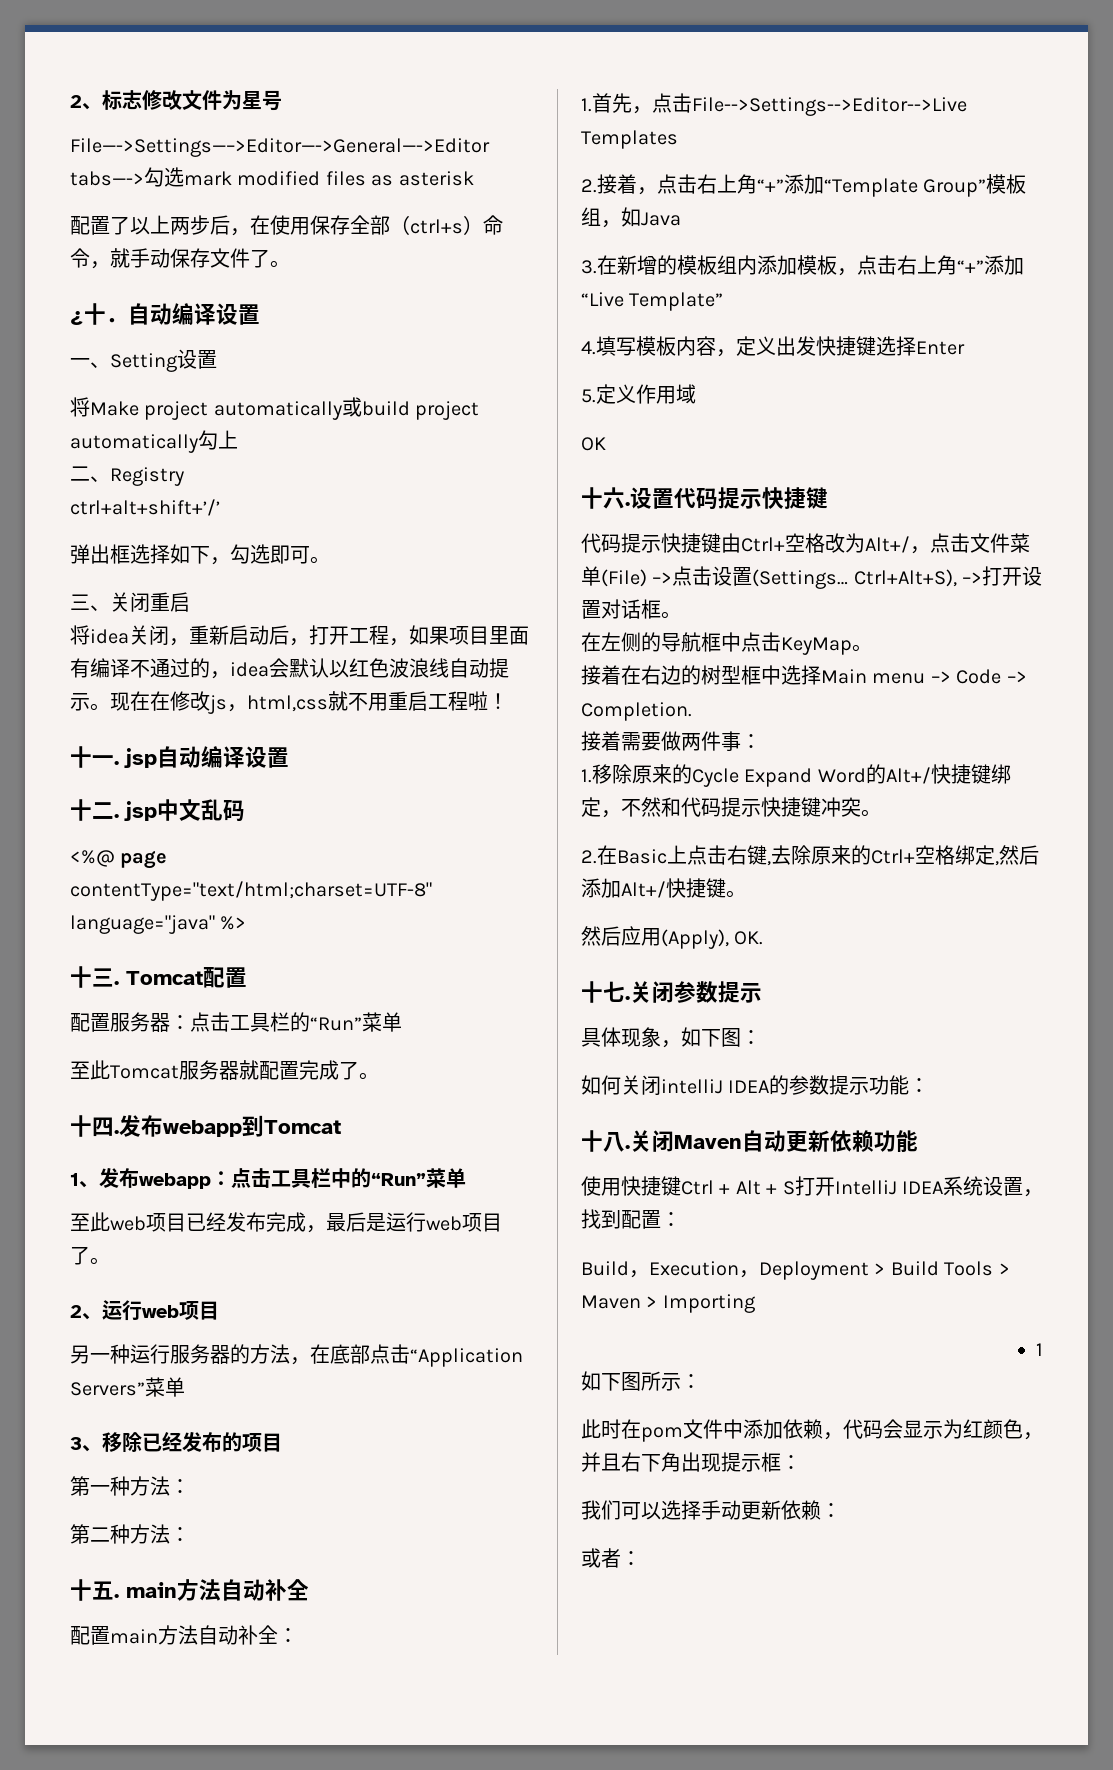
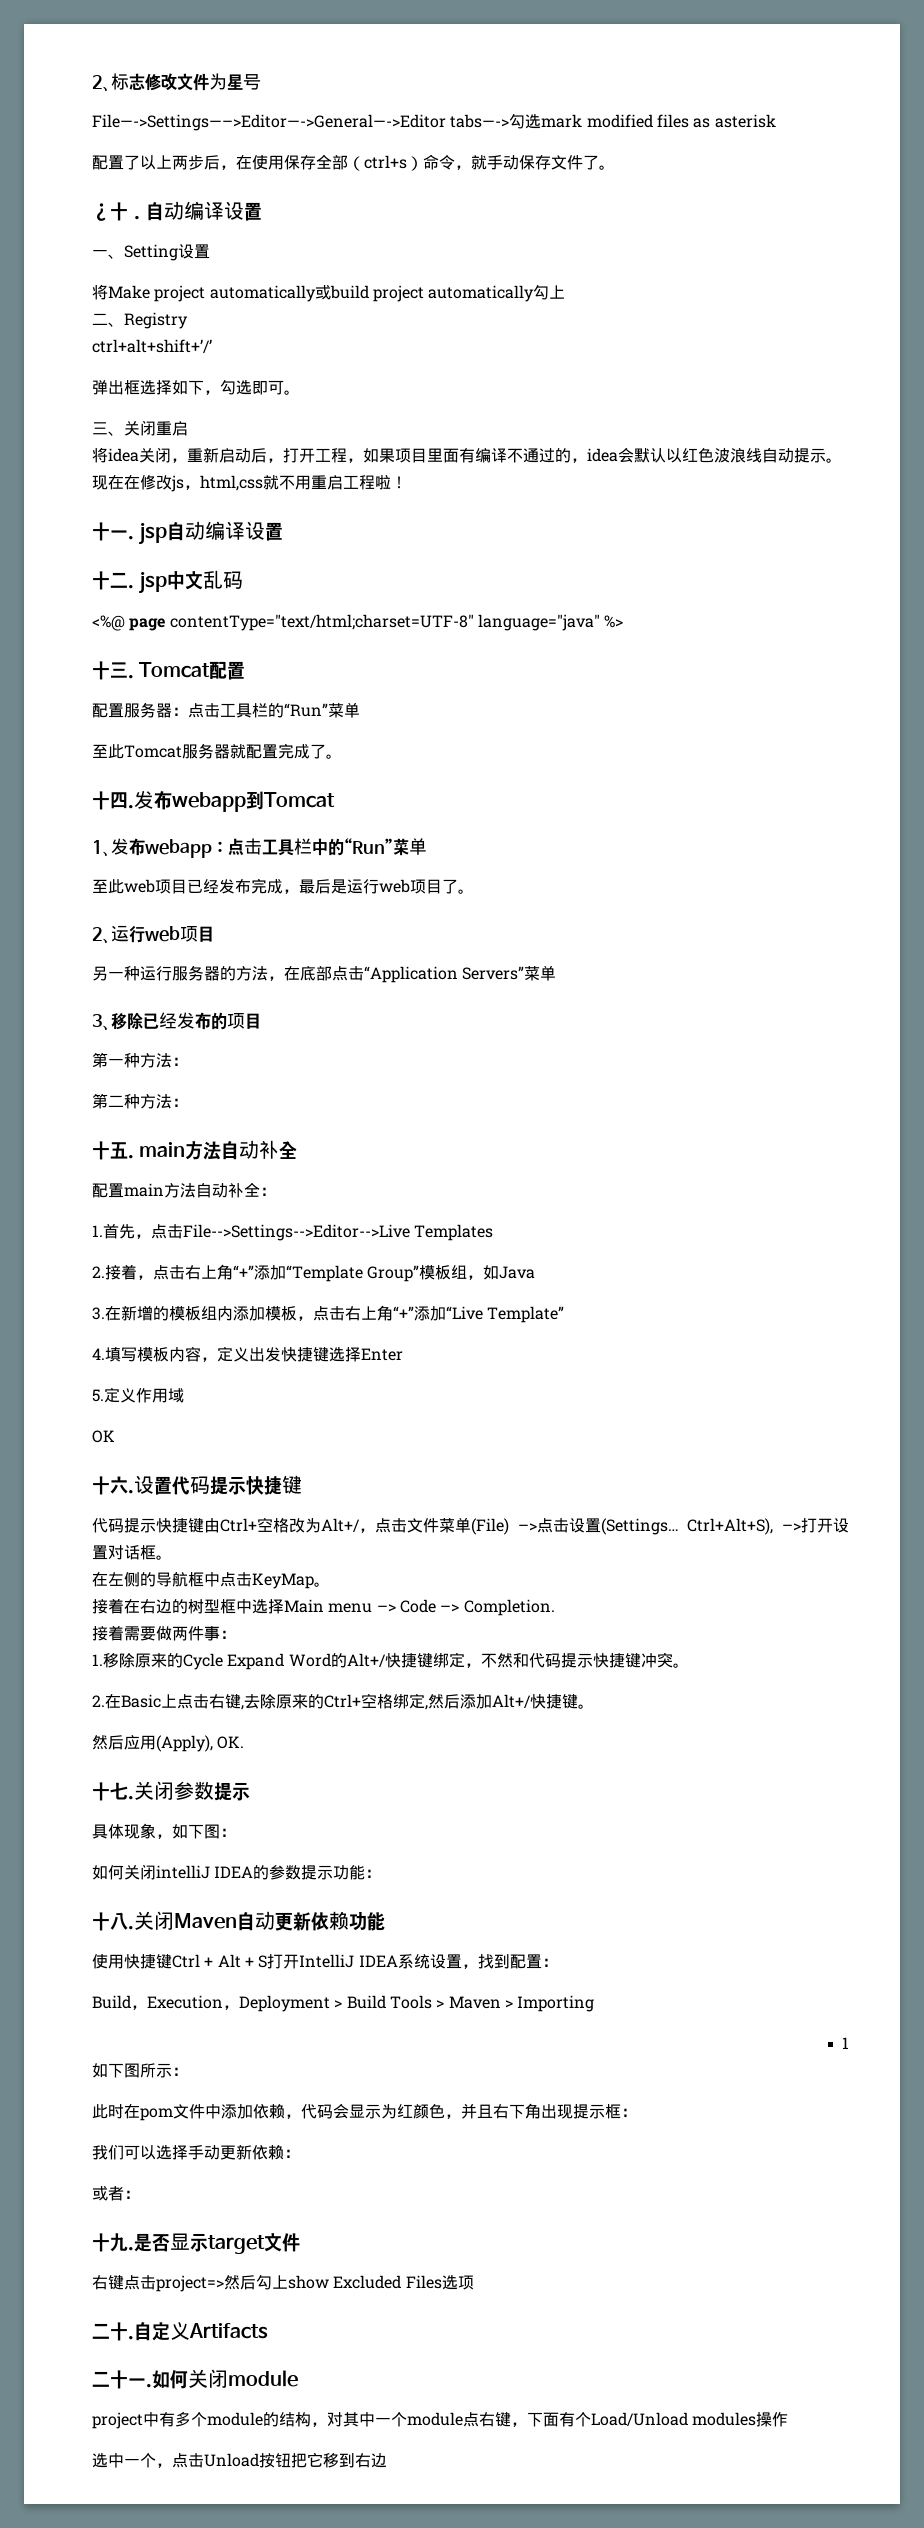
+ 十九.是否显示target文件
+ 右键点击project=>然后勾上show Excluded Files选项
+ 二十.自定义Artifacts
+ 二十一.如何关闭module
+ project中有多个module的结构，对其中一个module点右键，下面有个Load/Unload modules操作
+ 选中一个，点击Unload按钮把它移到右边

